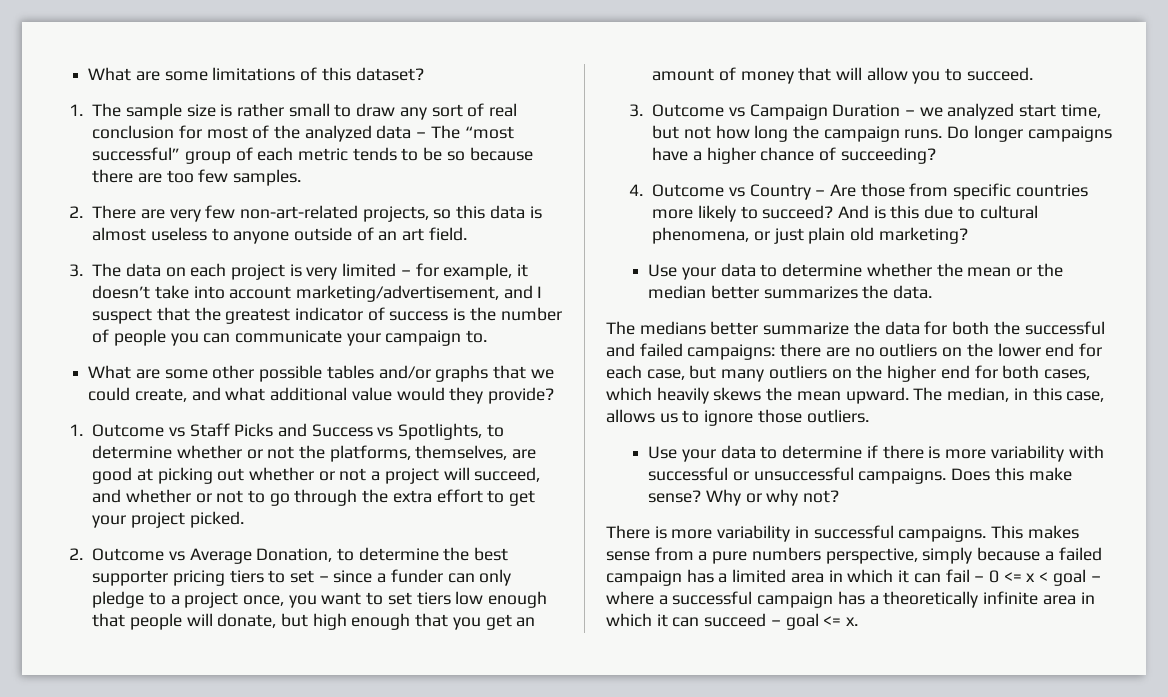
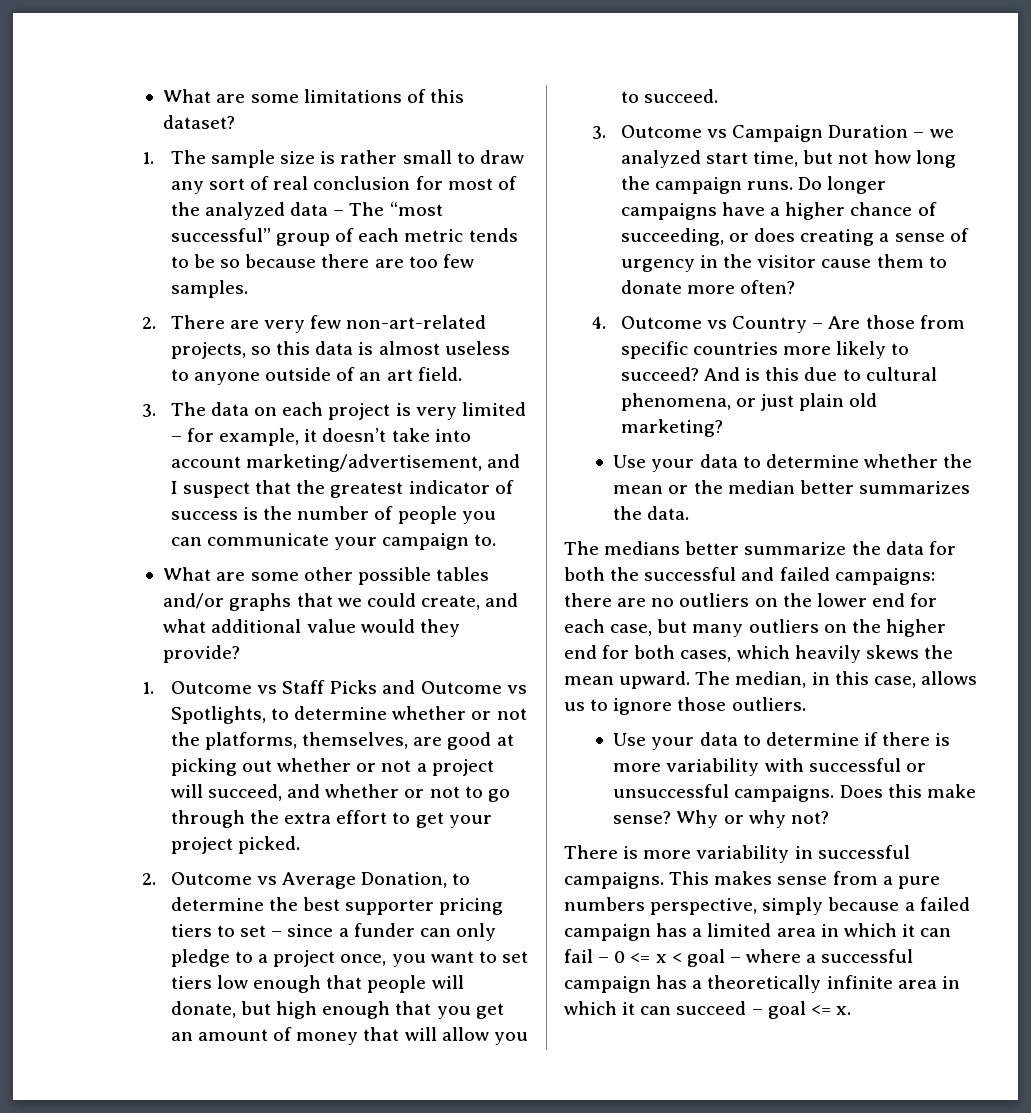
- 1. Outcome vs Staff Picks and Success vs Spotlights, to determine whether or not the platforms, themselves, are good at picking out whether or not a project will succeed, and whether or not to go through the extra effort to get your project picked.
+ 1. Outcome vs Staff Picks and Outcome vs Spotlights, to determine whether or not the platforms, themselves, are good at picking out whether or not a project will succeed, and whether or not to go through the extra effort to get your project picked.
- Do longer campaigns have a higher chance of succeeding?
+ Do longer campaigns have a higher chance of succeeding, or does creating a sense of urgency in the visitor cause them to donate more often?

